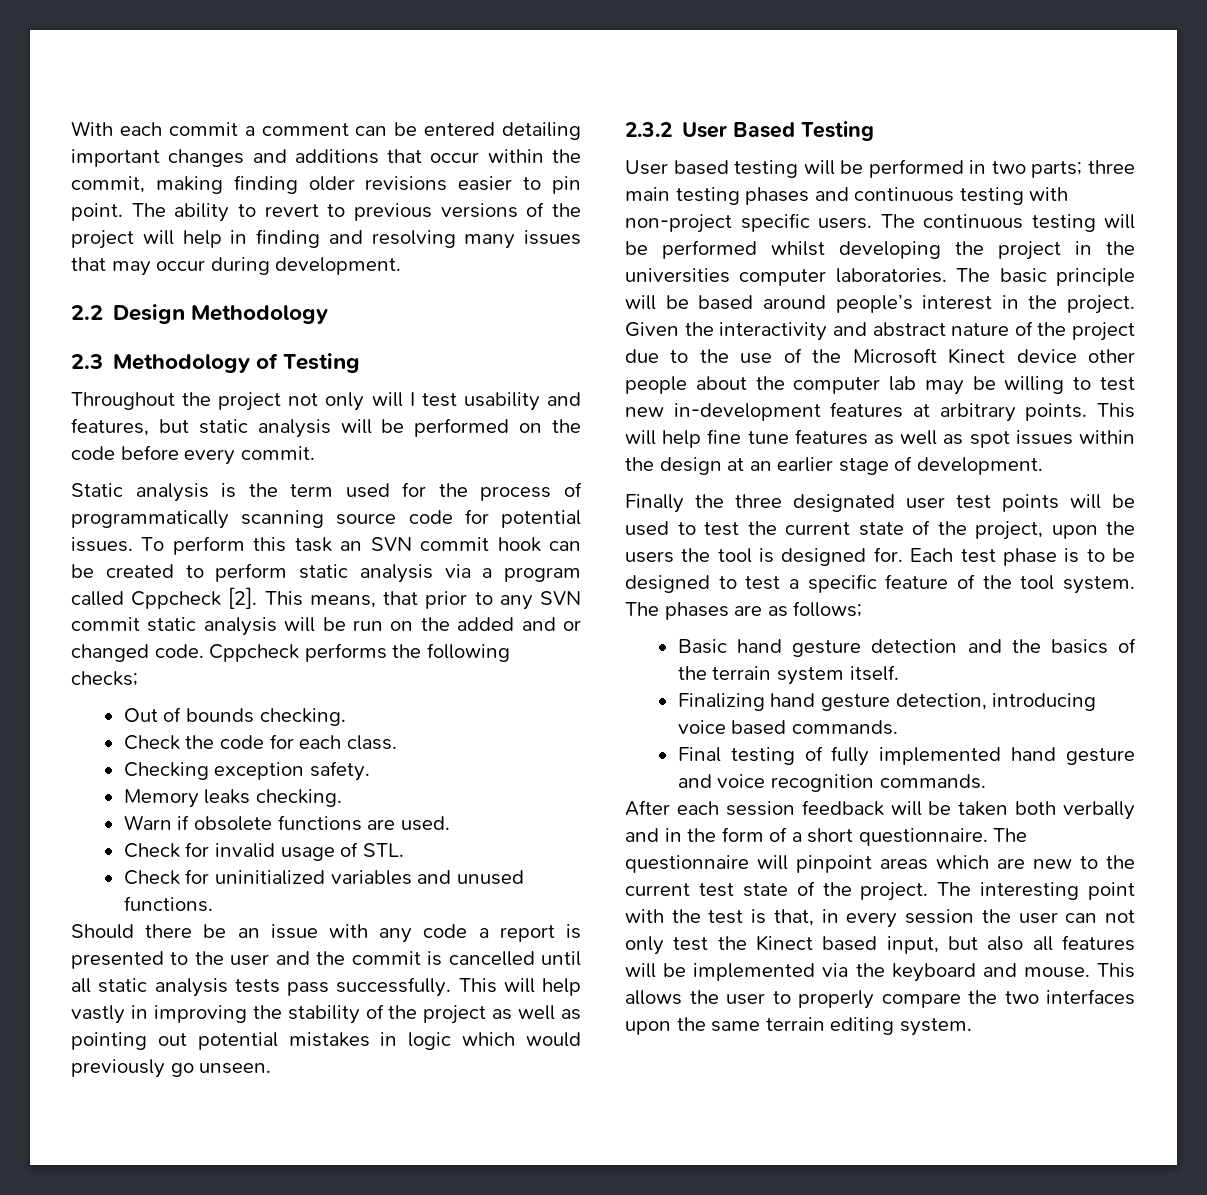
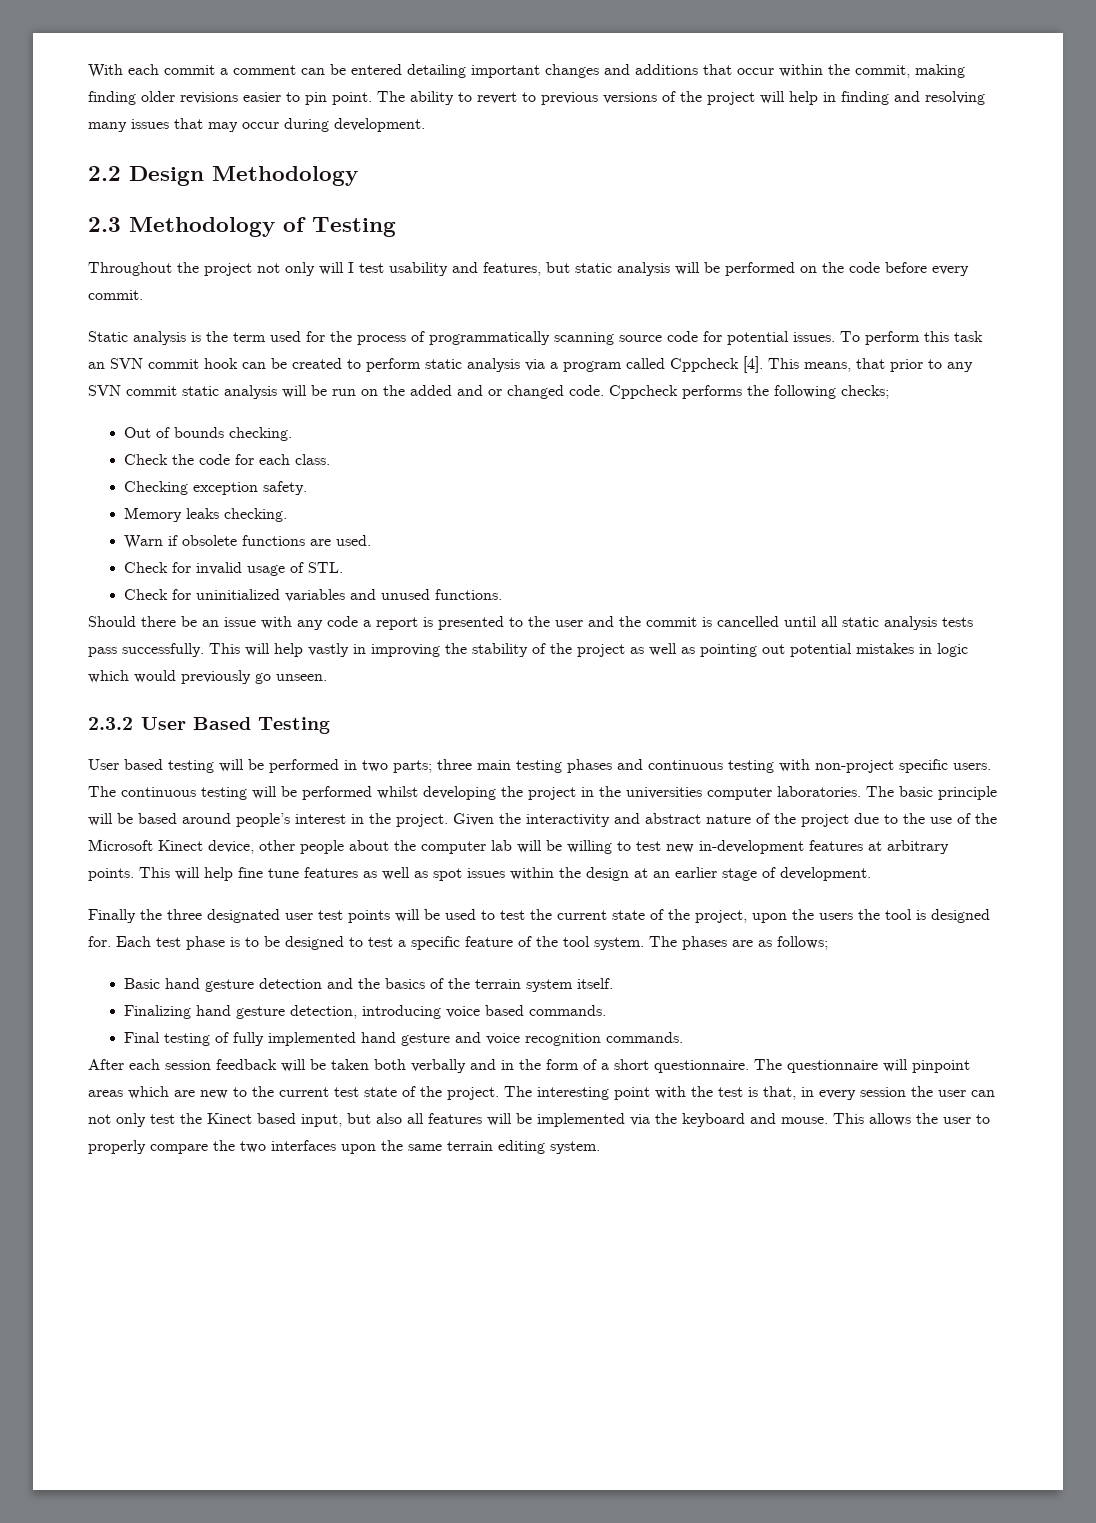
- To perform this task an SVN commit hook can be created to perform static analysis via a program called Cppcheck [2].
+ To perform this task an SVN commit hook can be created to perform static analysis via a program called Cppcheck [4].
- Given the interactivity and abstract nature of the project due to the use of the Microsoft Kinect device other people about the computer lab may be willing to test new in-development features at arbitrary points.
+ Given the interactivity and abstract nature of the project due to the use of the Microsoft Kinect device, other people about the computer lab will be willing to test new in-development features at arbitrary points.

